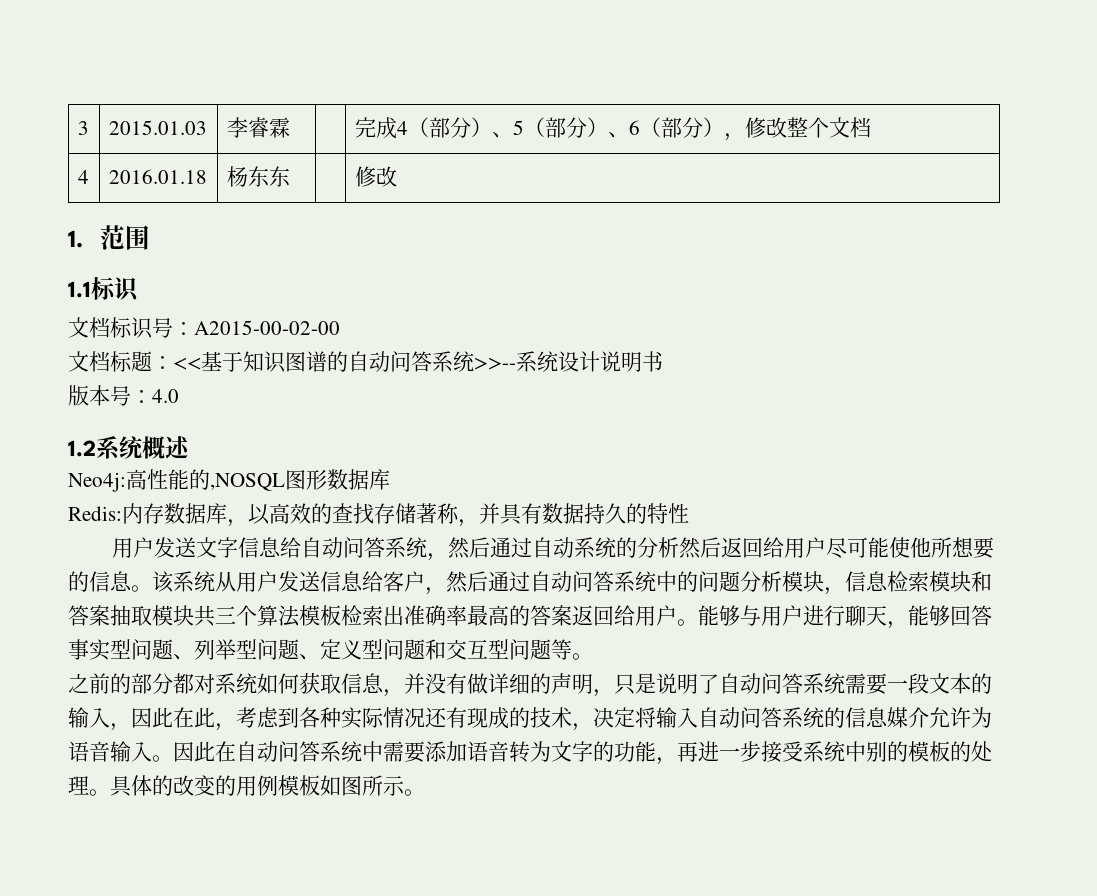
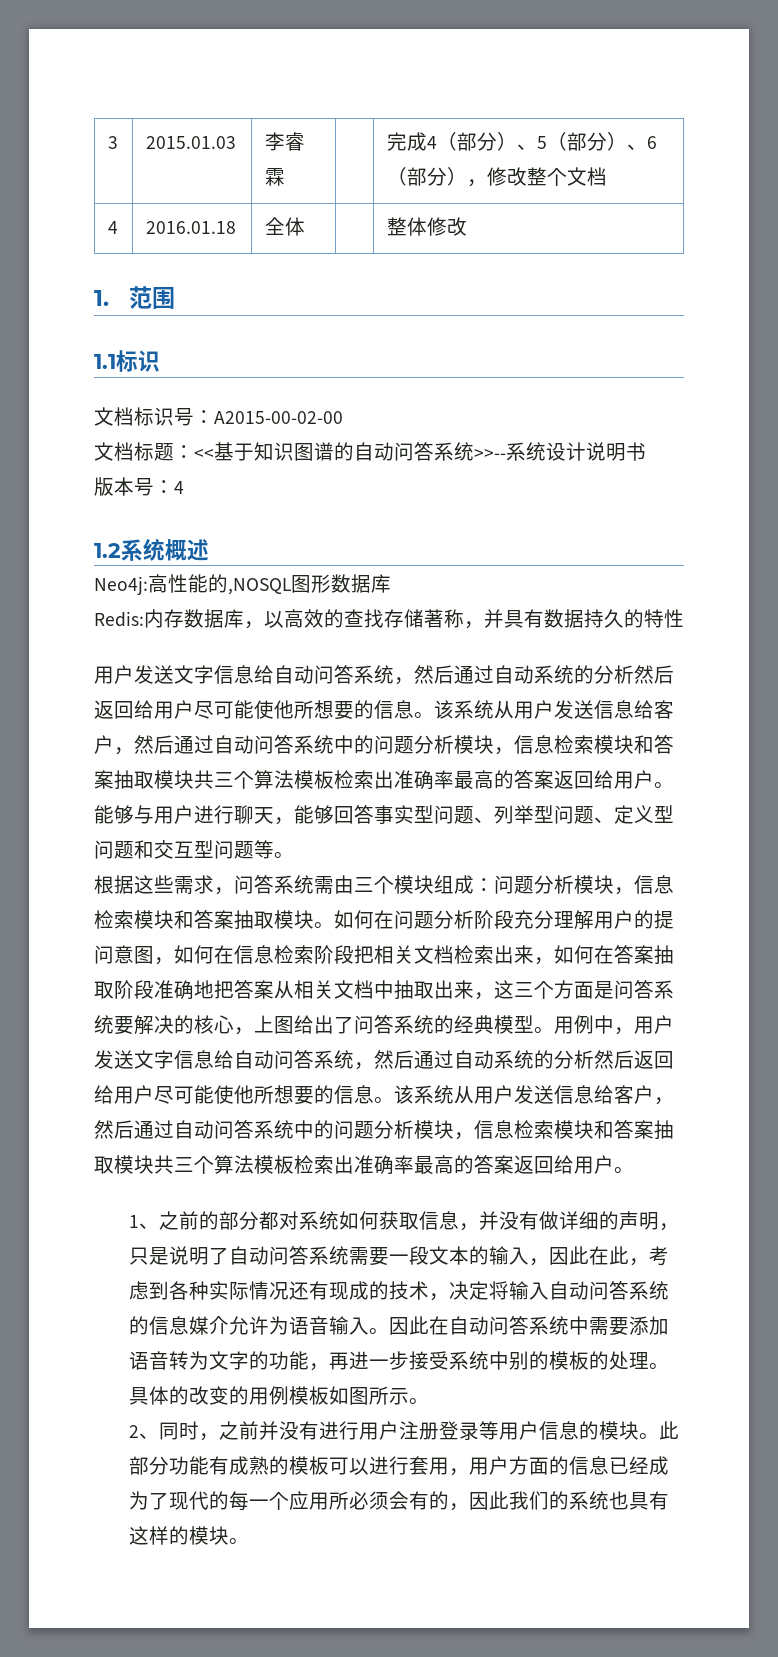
- 4 | 2016.01.18 | 杨东东 | | 修改
+ 4 | 2016.01.18 | 全体 | | 整体修改
- 版本号：4.0
+ 版本号：4
- 之前的部分都对系统如何获取信息，并没有做详细的声明，只是说明了自动问答系统需要一段文本的输入，因此在此，考虑到各种实际情况还有现成的技术，决定将输入自动问答系统的信息媒介允许为语音输入。
+ 根据这些需求，问答系统需由三个模块组成：问题分析模块，信息检索模块和答案抽取模块。如何在问题分析阶段充分理解用户的提问意图，如何在信息检索阶段把相关文档检索出来，如何在答案抽取阶段准确地把答案从相关文档中抽取出来，这三个方面是问答系统要解决的核心，上图给出了问答系统的经典模型。用例中，用户发送文字信息给自动问答系统，然后通过自动系统的分析然后返回给用户尽可能使他所想要的信息。该系统从用户发送信息给客户，然后通过自动问答系统中的问题分析模块，信息检索模块和答案抽取模块共三个算法模板检索出准确率最高的答案返回给用户。
+ 1、之前的部分都对系统如何获取信息，并没有做详细的声明，只是说明了自动问答系统需要一段文本的输入，因此在此，考虑到各种实际情况还有现成的技术，决定将输入自动问答系统的信息媒介允许为语音输入。
+ 2、同时，之前并没有进行用户注册登录等用户信息的模块。此部分功能有成熟的模板可以进行套用，用户方面的信息已经成为了现代的每一个应用所必须会有的，因此我们的系统也具有这样的模块。

